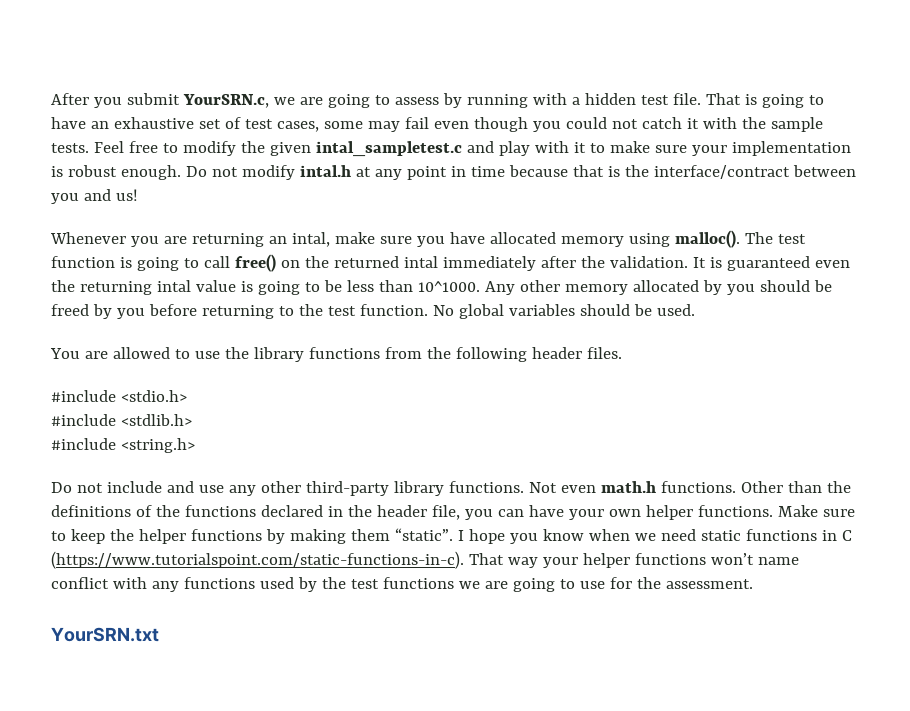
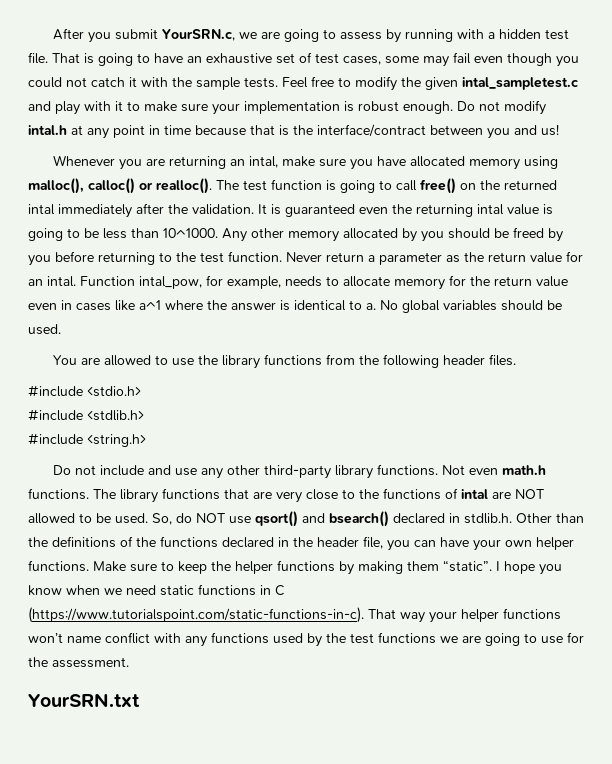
- Whenever you are returning an intal, make sure you have allocated memory using malloc().
+ Whenever you are returning an intal, make sure you have allocated memory using malloc(), calloc() or realloc().
+ Never return a parameter as the return value for an intal. Function intal_pow, for example, needs to allocate memory for the return value even in cases like a^1 where the answer is identical to a.
- Other than the definitions of the functions declared in the header file, you can have your own helper functions.
+ The library functions that are very close to the functions of intal are NOT allowed to be used. So, do NOT use qsort() and bsearch() declared in stdlib.h. Other than the definitions of the functions declared in the header file, you can have your own helper functions.

